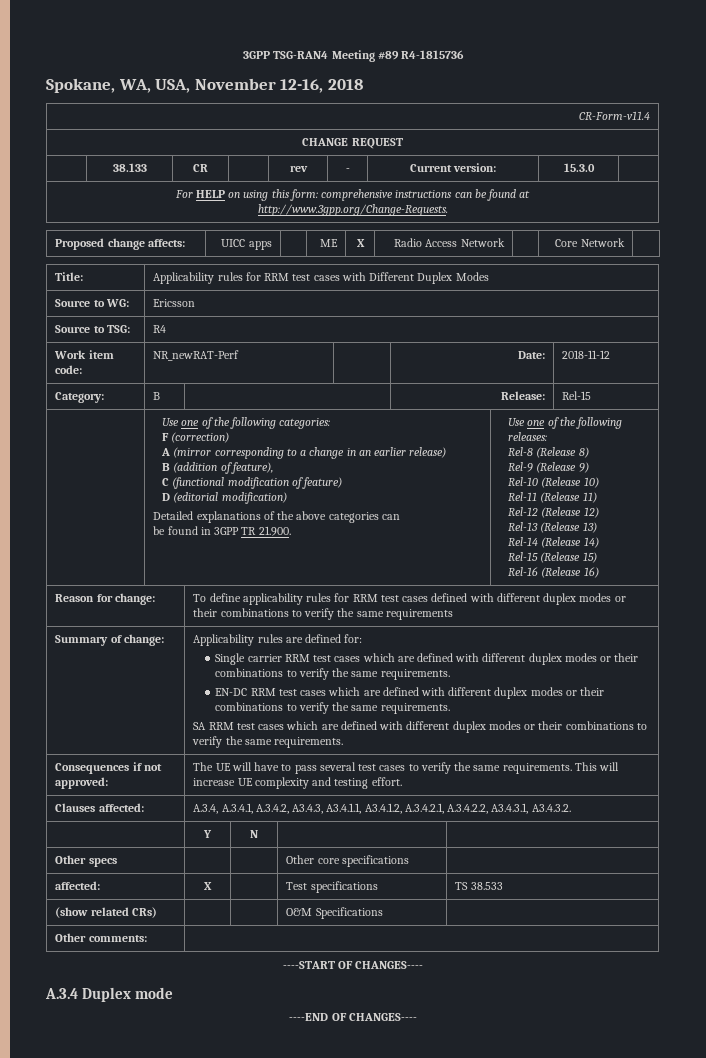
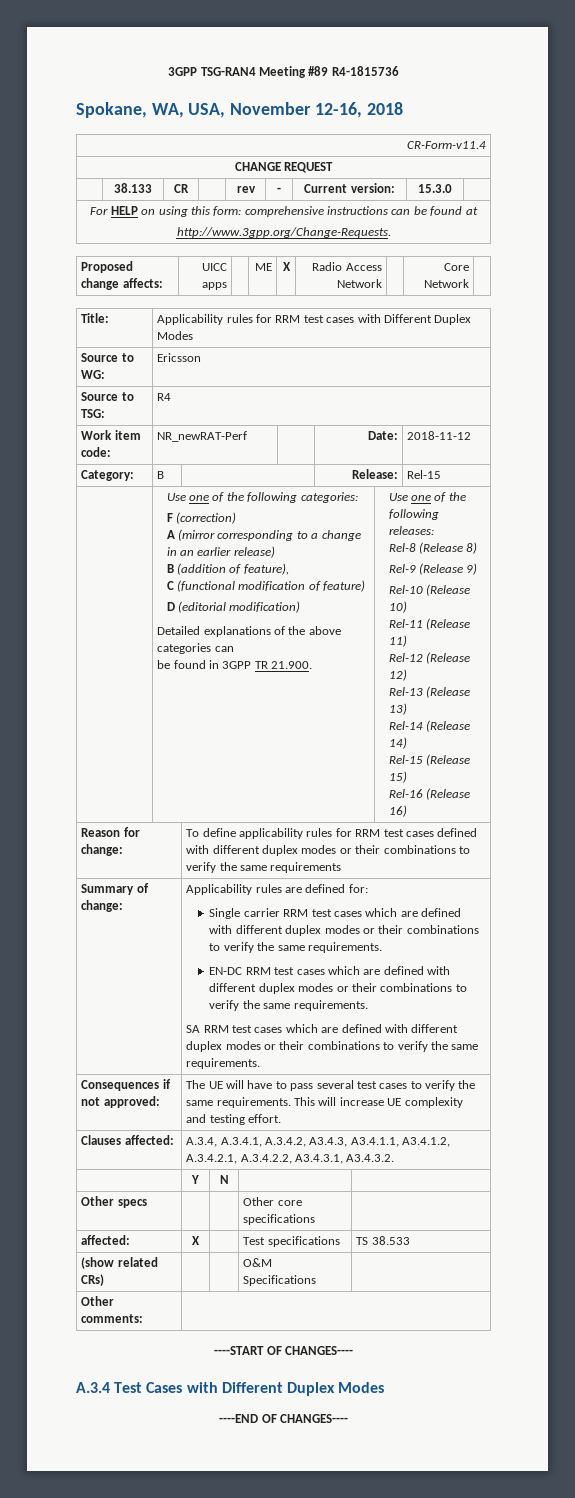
- A.3.4 Duplex mode
+ A.3.4 Test Cases with Different Duplex Modes

